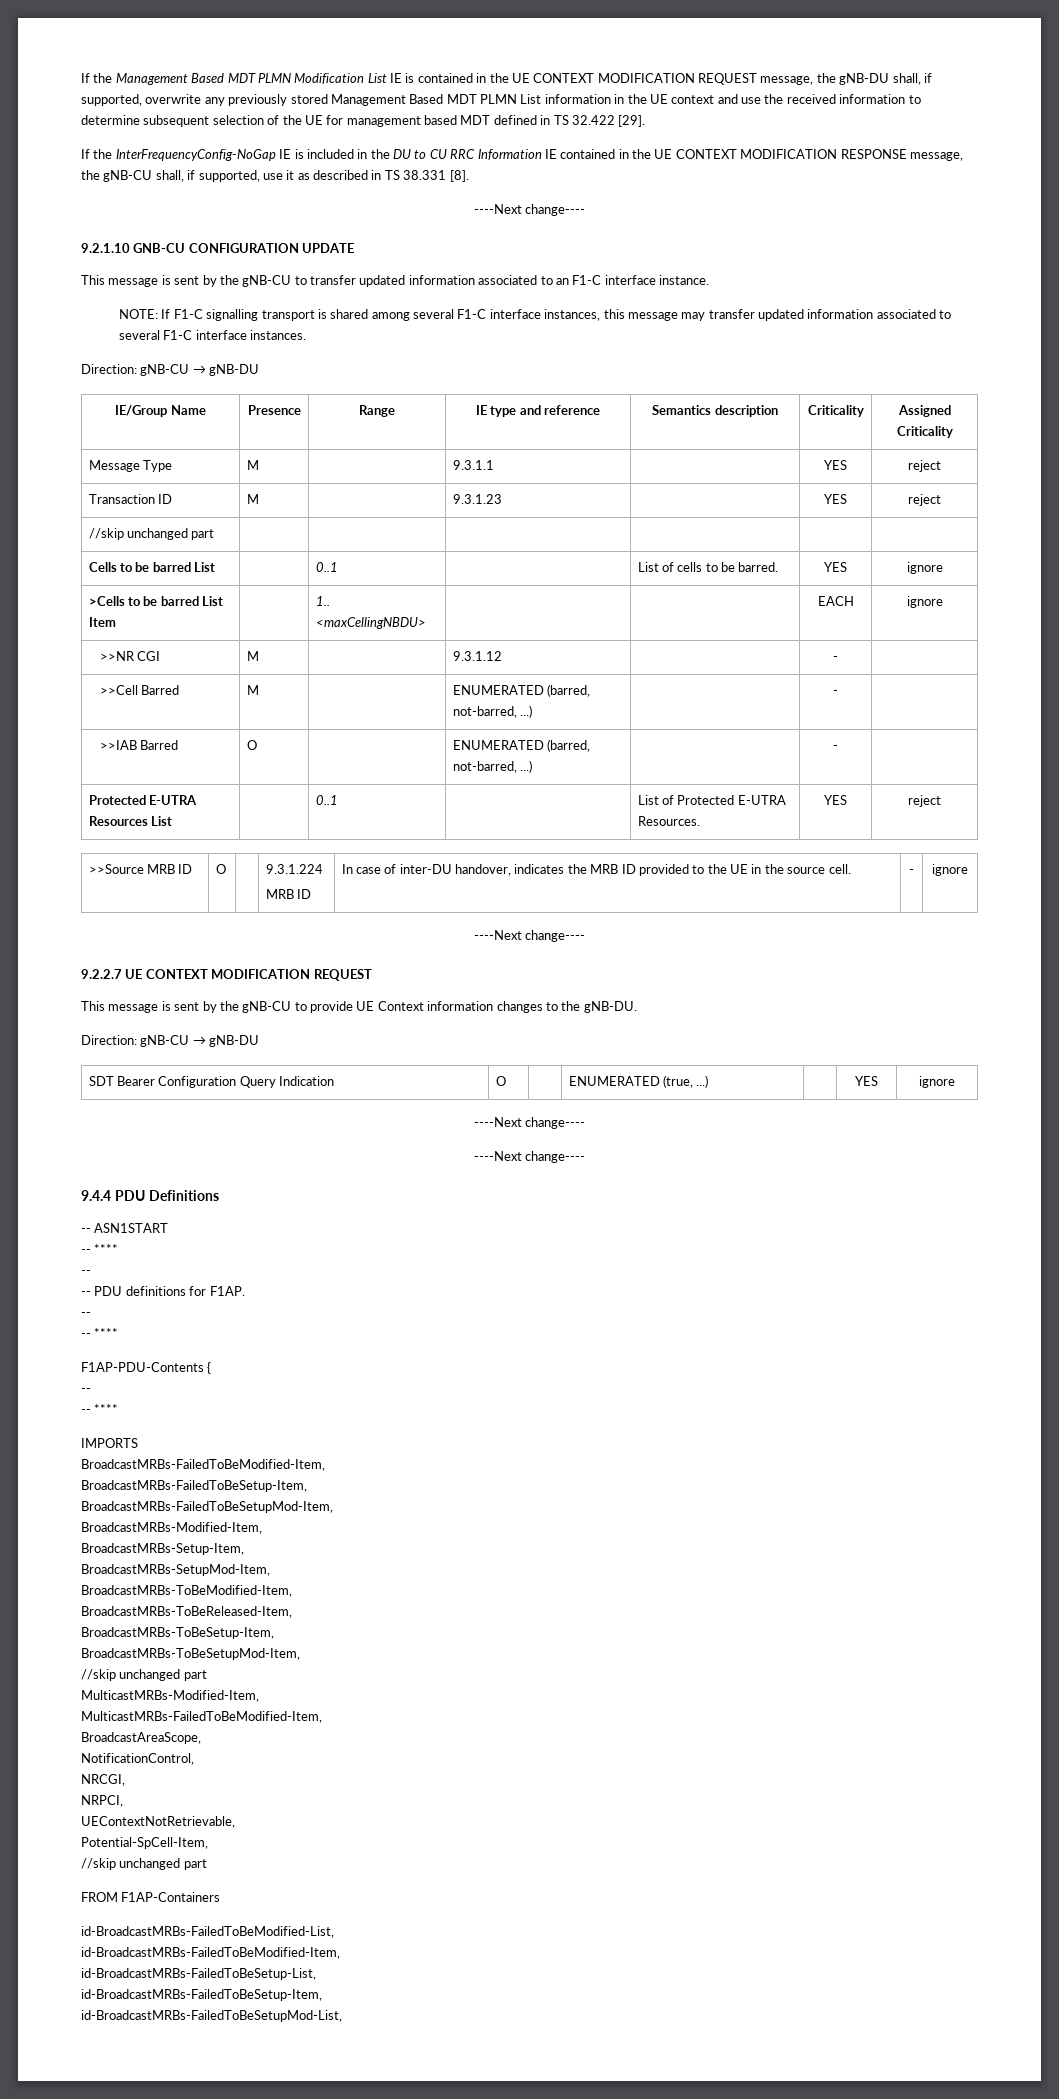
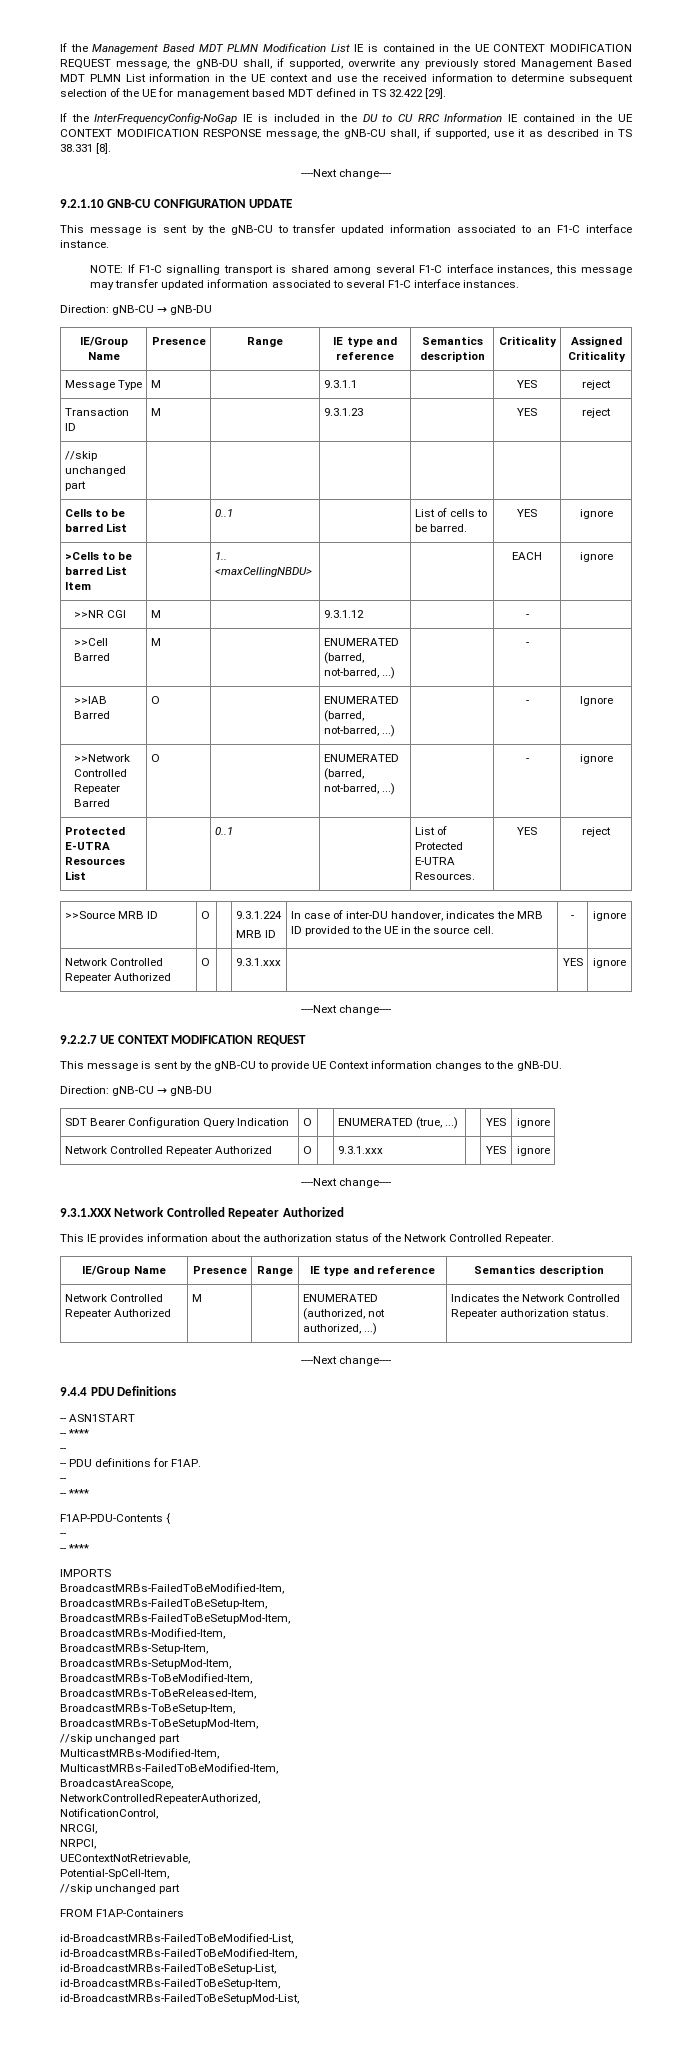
- >>IAB Barred | O | | ENUMERATED (barred, not-barred, ...) | | - |
+ >>IAB Barred | O | | ENUMERATED (barred, not-barred, ...) | | - | Ignore
+ >>Network Controlled Repeater Barred | O | | ENUMERATED (barred, not-barred, ...) | | - | ignore
  >>Source MRB ID | O | | 9.3.1.224
  MRB ID | In case of inter-DU handover, indicates the MRB ID provided to the UE in the source cell. | - | ignore
+ Network Controlled Repeater Authorized | O | | 9.3.1.xxx | | YES | ignore
  SDT Bearer Configuration Query Indication | O | | ENUMERATED (true, ...) | | YES | ignore
+ Network Controlled Repeater Authorized | O | | 9.3.1.xxx | | YES | ignore
  ----Next change----
+ 9.3.1.XXX Network Controlled Repeater Authorized
+ This IE provides information about the authorization status of the Network Controlled Repeater.
+ IE/Group Name | Presence | Range | IE type and reference | Semantics description
+ Network Controlled Repeater Authorized | M | | ENUMERATED (authorized, not authorized, ...) | Indicates the Network Controlled Repeater authorization status.
+ NetworkControlledRepeaterAuthorized,

